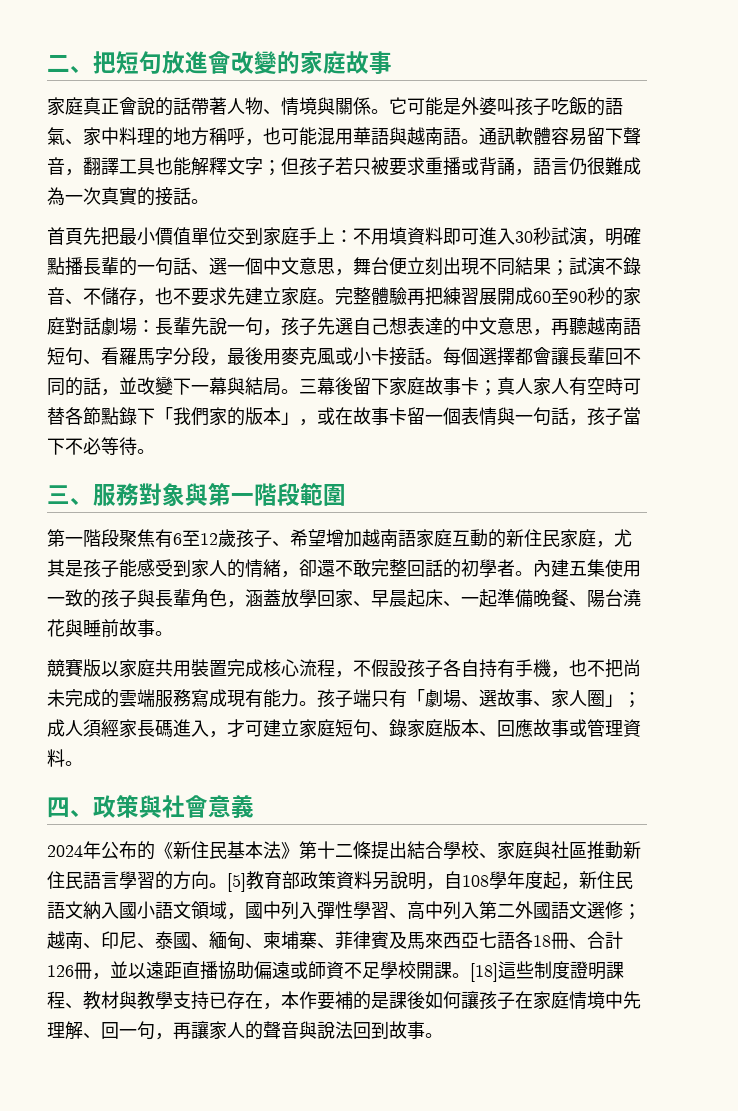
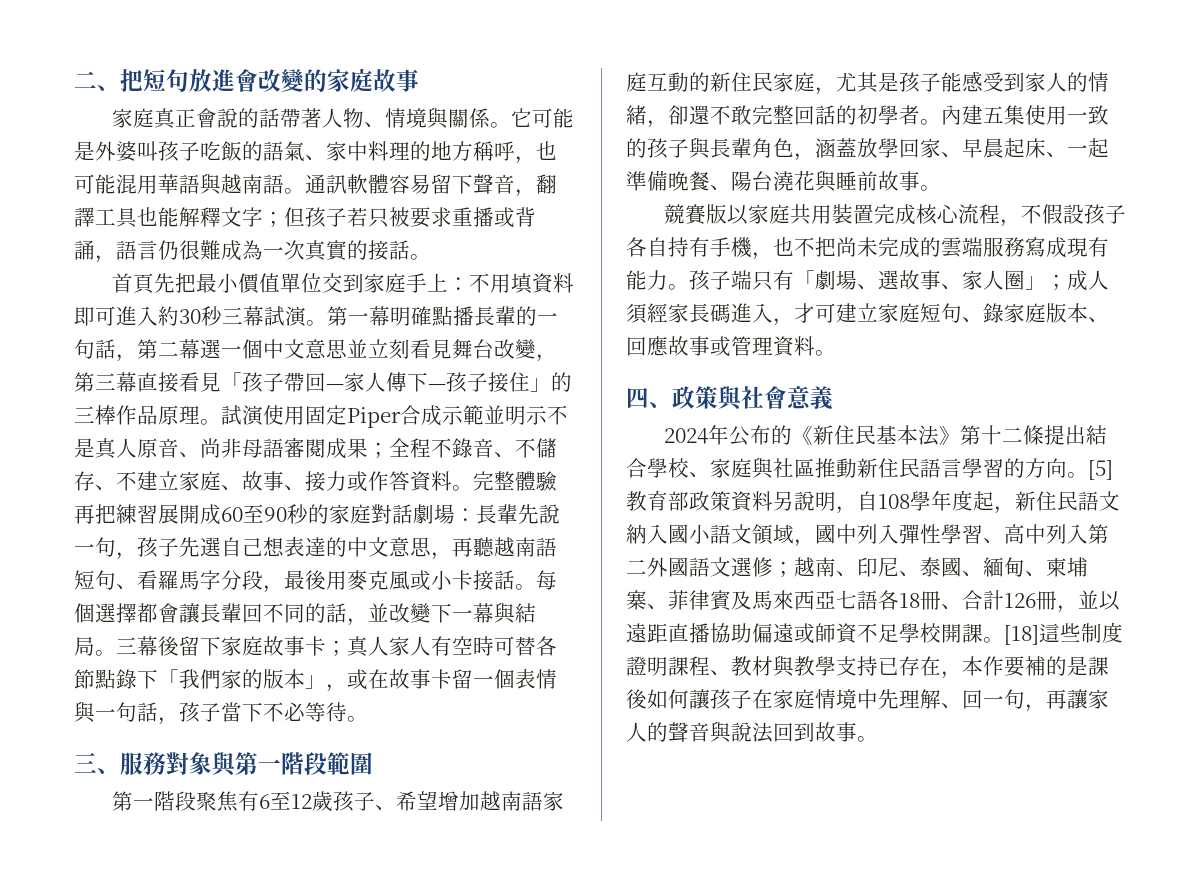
- 首頁先把最小價值單位交到家庭手上：不用填資料即可進入30秒試演，明確點播長輩的一句話、選一個中文意思，舞台便立刻出現不同結果；試演不錄音、不儲存，也不要求先建立家庭。
+ 首頁先把最小價值單位交到家庭手上：不用填資料即可進入約30秒三幕試演。第一幕明確點播長輩的一句話，第二幕選一個中文意思並立刻看見舞台改變，第三幕直接看見「孩子帶回—家人傳下—孩子接住」的三棒作品原理。試演使用固定Piper合成示範並明示不是真人原音、尚非母語審閱成果；全程不錄音、不儲存、不建立家庭、故事、接力或作答資料。

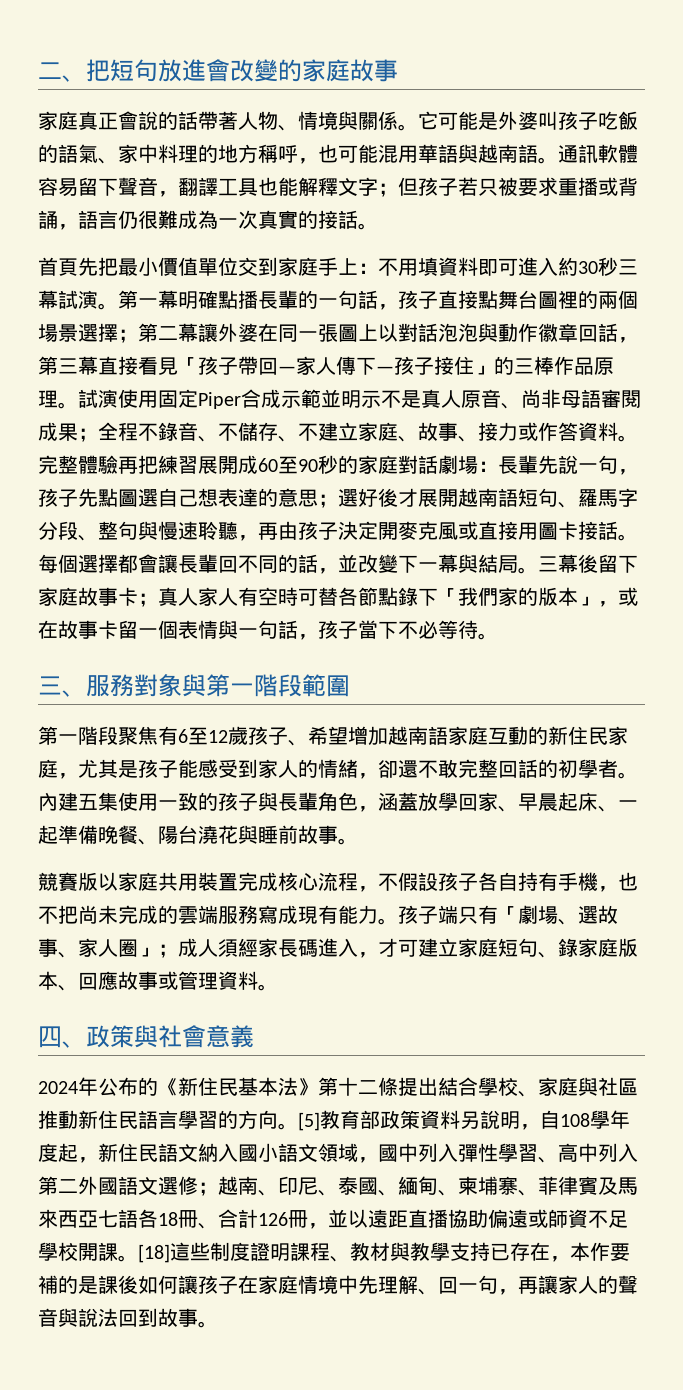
- 第一幕明確點播長輩的一句話，第二幕選一個中文意思並立刻看見舞台改變，第三幕直接看見「孩子帶回—家人傳下—孩子接住」的三棒作品原理。
+ 第一幕明確點播長輩的一句話，孩子直接點舞台圖裡的兩個場景選擇；第二幕讓外婆在同一張圖上以對話泡泡與動作徽章回話，第三幕直接看見「孩子帶回—家人傳下—孩子接住」的三棒作品原理。
- 完整體驗再把練習展開成60至90秒的家庭對話劇場：長輩先說一句，孩子先選自己想表達的中文意思，再聽越南語短句、看羅馬字分段，最後用麥克風或小卡接話。
+ 完整體驗再把練習展開成60至90秒的家庭對話劇場：長輩先說一句，孩子先點圖選自己想表達的意思；選好後才展開越南語短句、羅馬字分段、整句與慢速聆聽，再由孩子決定開麥克風或直接用圖卡接話。

